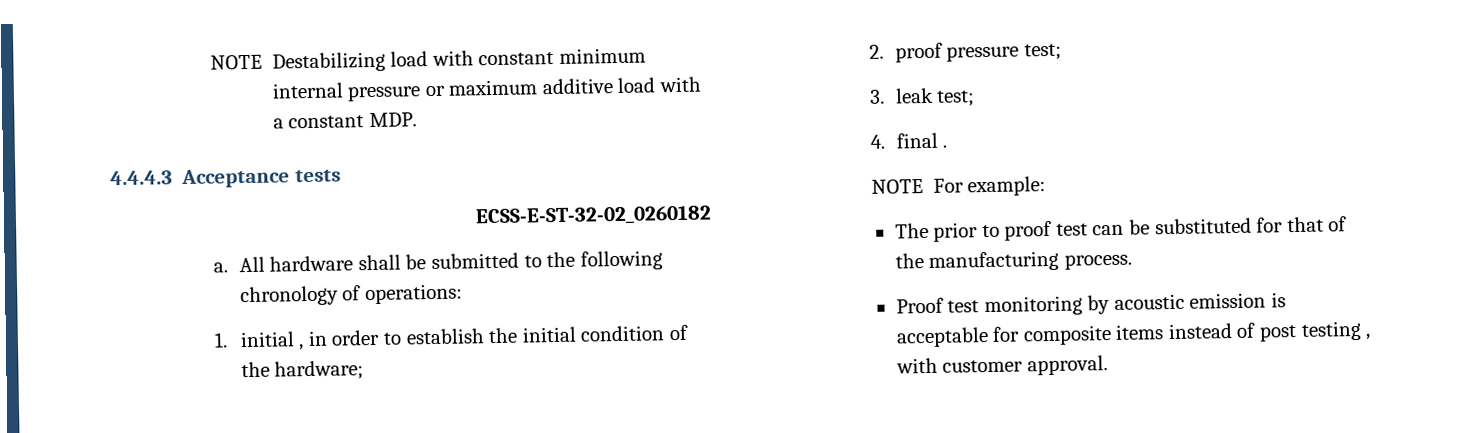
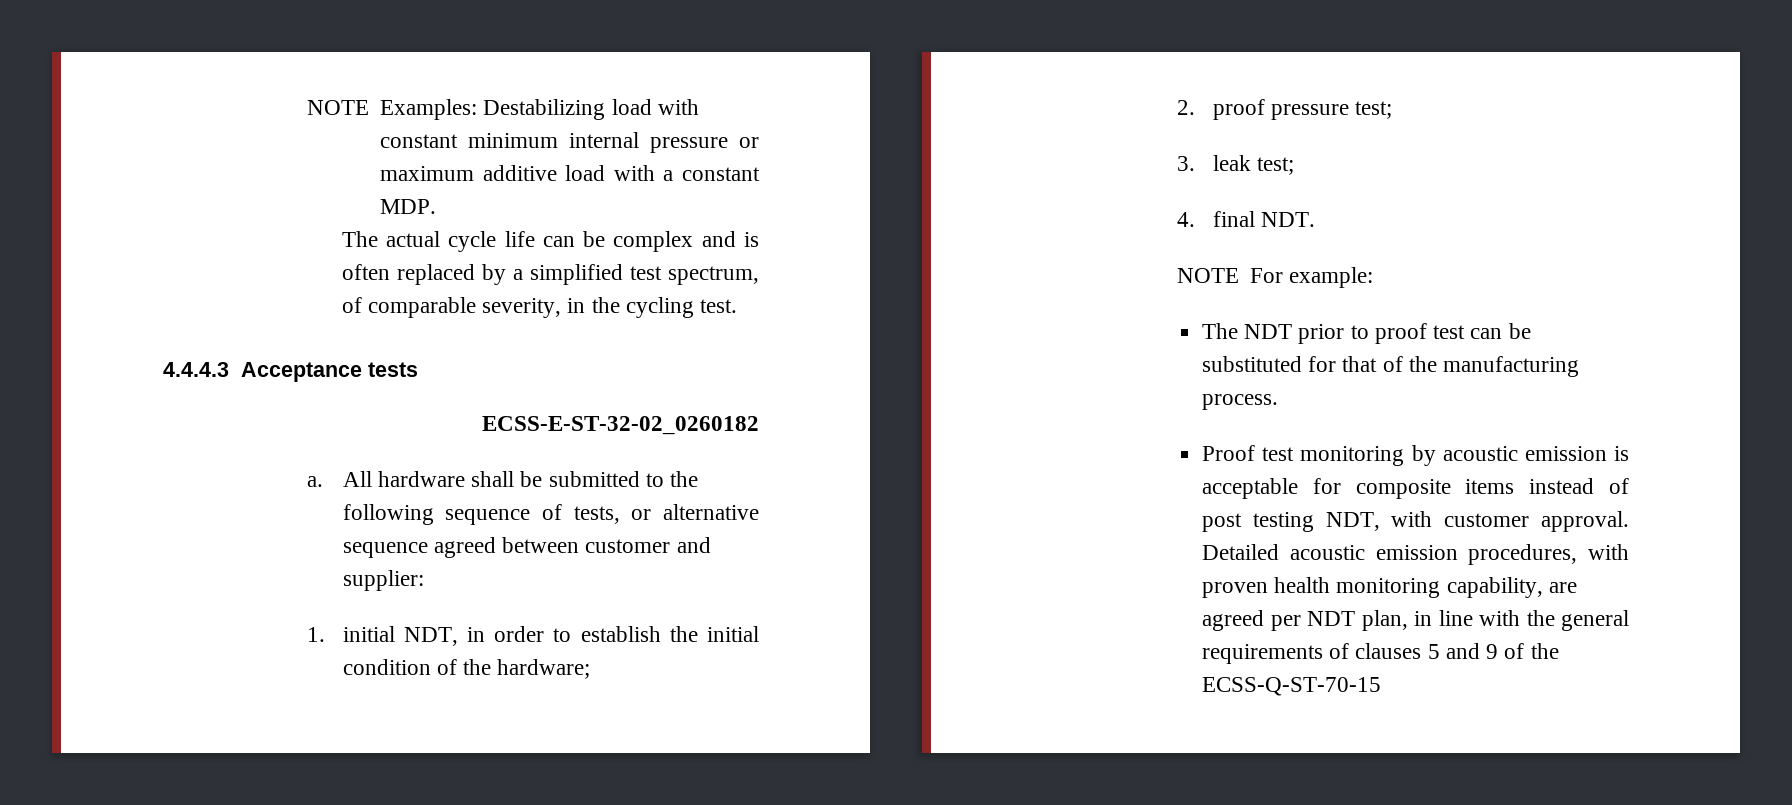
- NOTE Destabilizing load with constant minimum internal pressure or maximum additive load with a constant MDP.
+ NOTE Examples: Destabilizing load with constant minimum internal pressure or maximum additive load with a constant MDP.
+ The actual cycle life can be complex and is often replaced by a simplified test spectrum, of comparable severity, in the cycling test.
- All hardware shall be submitted to the following chronology of operations:
+ All hardware shall be submitted to the following sequence of tests, or alternative sequence agreed between customer and supplier:
- 1. initial , in order to establish the initial condition of the hardware;
+ 1. initial NDT, in order to establish the initial condition of the hardware;
- 4. final .
+ 4. final NDT.
- The prior to proof test can be substituted for that of the manufacturing process.
+ The NDT prior to proof test can be substituted for that of the manufacturing process.
- Proof test monitoring by acoustic emission is acceptable for composite items instead of post testing , with customer approval.
+ Proof test monitoring by acoustic emission is acceptable for composite items instead of post testing NDT, with customer approval.
+ Detailed acoustic emission procedures, with proven health monitoring capability, are agreed per NDT plan, in line with the general requirements of clauses 5 and 9 of the ECSS-Q-ST-70-15

